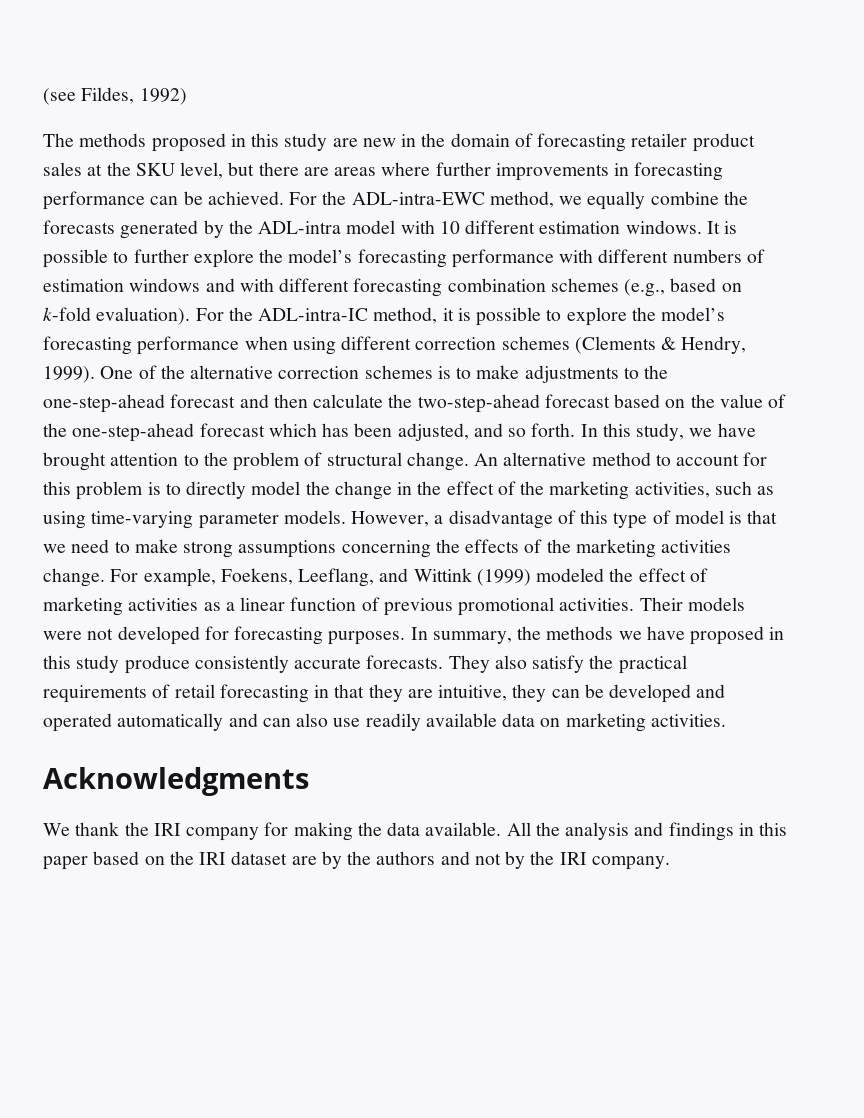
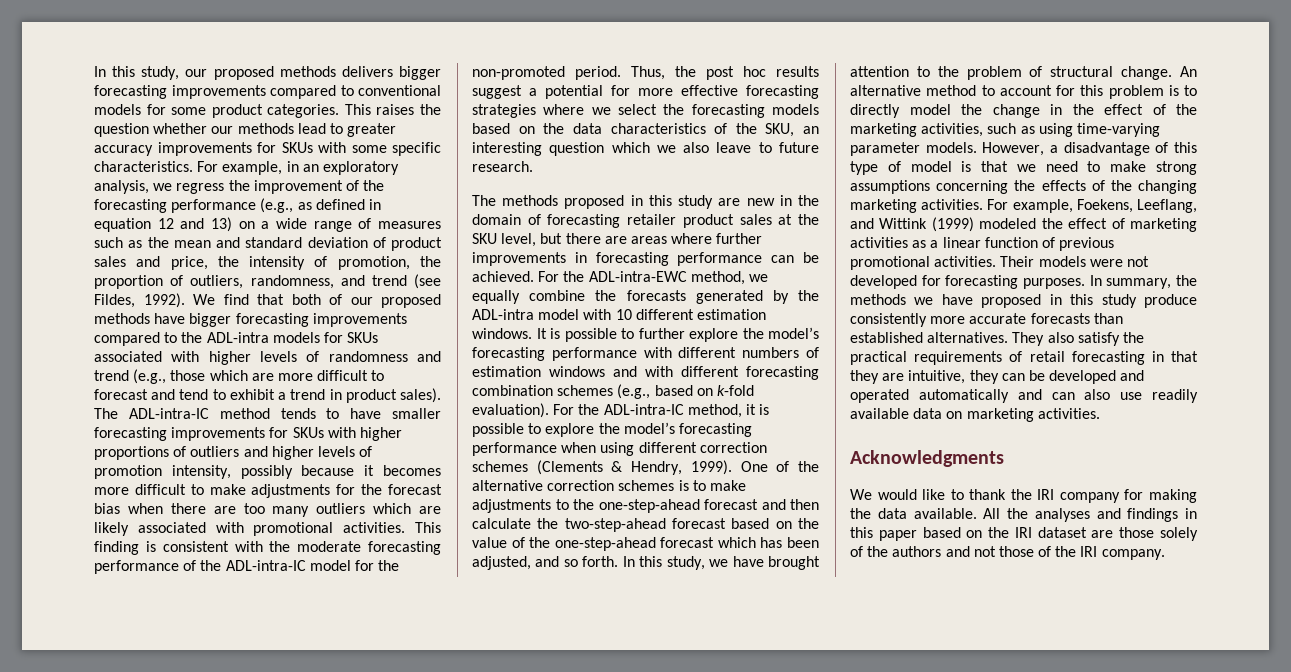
- (see Fildes, 1992)
+ In this study, our proposed methods delivers bigger forecasting improvements compared to conventional models for some product categories. This raises the question whether our methods lead to greater accuracy improvements for SKUs with some specific characteristics. For example, in an exploratory analysis, we regress the improvement of the forecasting performance (e.g., as defined in equation 12 and 13) on a wide range of measures such as the mean and standard deviation of product sales and price, the intensity of promotion, the proportion of outliers, randomness, and trend (see Fildes, 1992). We find that both of our proposed methods have bigger forecasting improvements compared to the ADL-intra models for SKUs associated with higher levels of randomness and trend (e.g., those which are more difficult to forecast and tend to exhibit a trend in product sales). The ADL-intra-IC method tends to have smaller forecasting improvements for SKUs with higher proportions of outliers and higher levels of promotion intensity, possibly because it becomes more difficult to make adjustments for the forecast bias when there are too many outliers which are likely associated with promotional activities. This finding is consistent with the moderate forecasting performance of the ADL-intra-IC model for the non-promoted period. Thus, the post hoc results suggest a potential for more effective forecasting strategies where we select the forecasting models based on the data characteristics of the SKU, an interesting question which we also leave to future research.
- However, a disadvantage of this type of model is that we need to make strong assumptions concerning the effects of the marketing activities change.
+ However, a disadvantage of this type of model is that we need to make strong assumptions concerning the effects of the changing marketing activities.
- In summary, the methods we have proposed in this study produce consistently accurate forecasts.
+ In summary, the methods we have proposed in this study produce consistently more accurate forecasts than established alternatives.
- We thank the IRI company for making the data available.
+ We would like to thank the IRI company for making the data available.
- All the analysis and findings in this paper based on the IRI dataset are by the authors and not by the IRI company.
+ All the analyses and findings in this paper based on the IRI dataset are those solely of the authors and not those of the IRI company.

